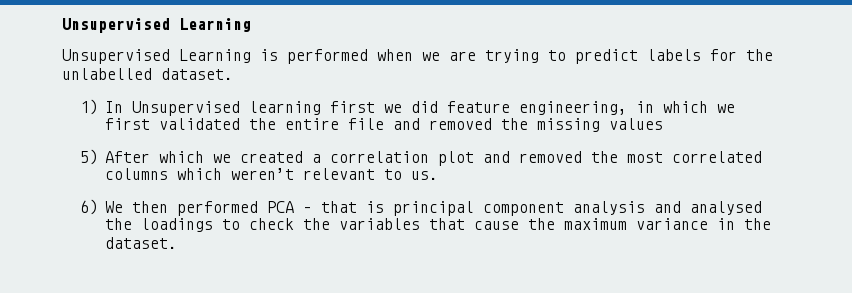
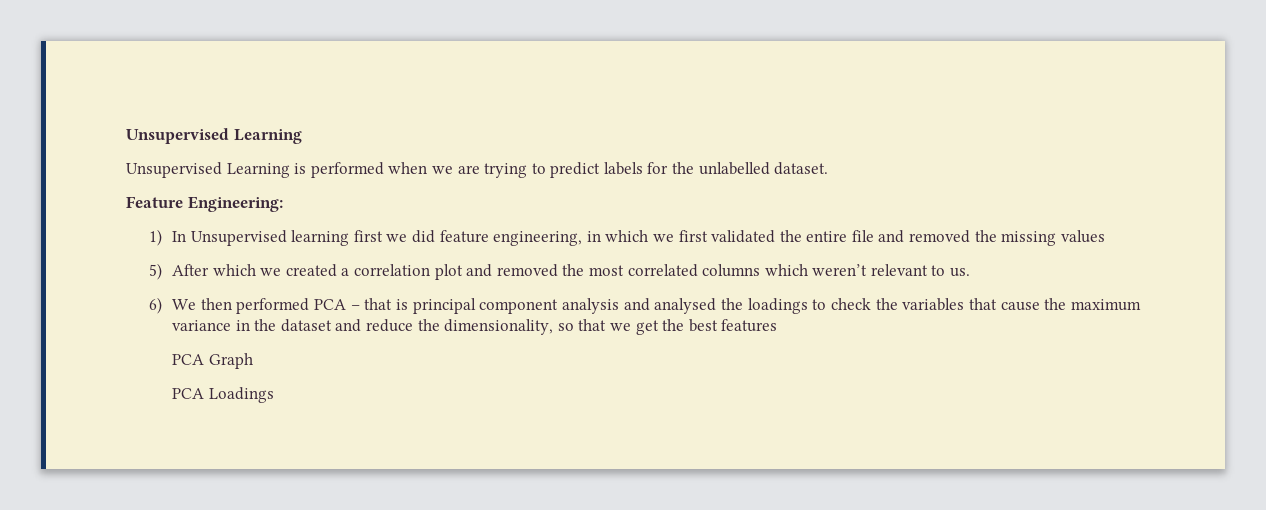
+ Feature Engineering:
- 6) We then performed PCA – that is principal component analysis and analysed the loadings to check the variables that cause the maximum variance in the dataset.
+ 6) We then performed PCA – that is principal component analysis and analysed the loadings to check the variables that cause the maximum variance in the dataset and reduce the dimensionality, so that we get the best features
+ PCA Graph
+ PCA Loadings

